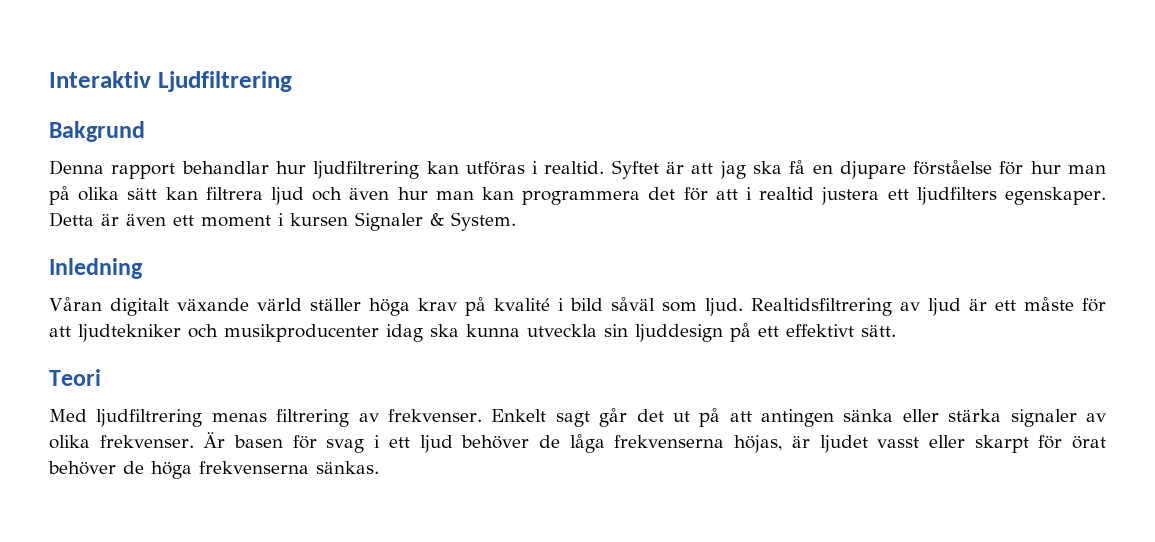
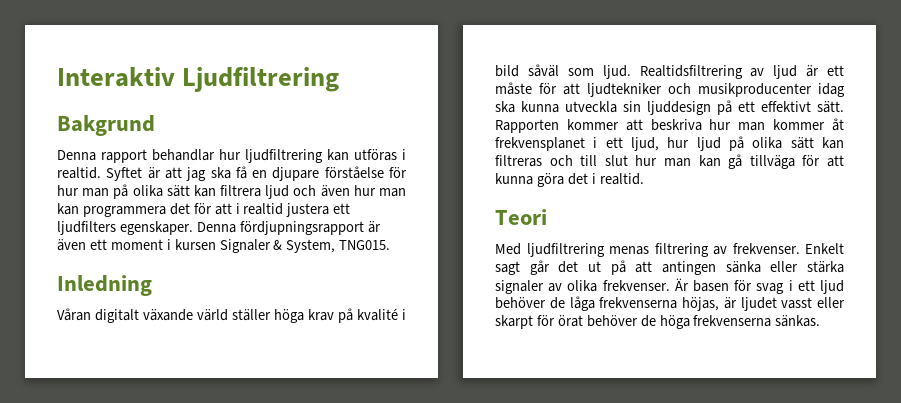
- Detta är även ett moment i kursen Signaler & System.
+ Denna fördjupningsrapport är även ett moment i kursen Signaler & System, TNG015.
+ Rapporten kommer att beskriva hur man kommer åt frekvensplanet i ett ljud, hur ljud på olika sätt kan filtreras och till slut hur man kan gå tillväga för att kunna göra det i realtid.

